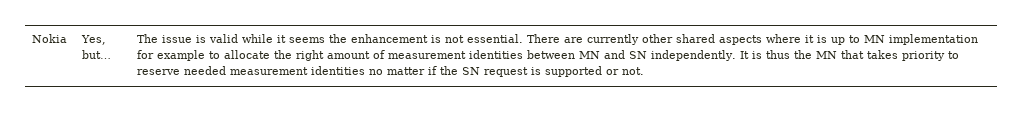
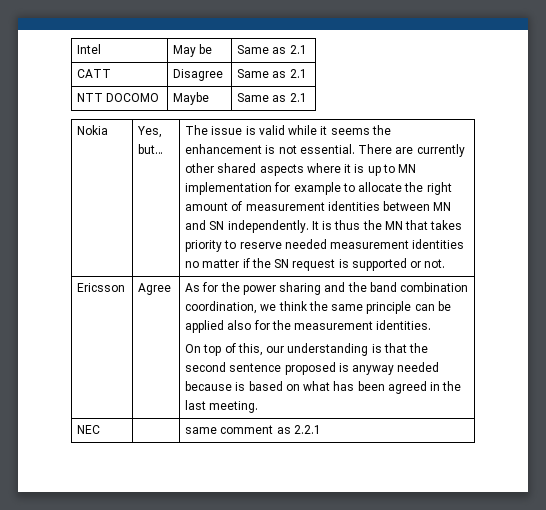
+ Intel | May be | Same as 2.1
+ CATT | Disagree | Same as 2.1
+ NTT DOCOMO | Maybe | Same as 2.1
+ Ericsson | Agree | As for the power sharing and the band combination coordination, we think the same principle can be applied also for the measurement identities.
+ On top of this, our understanding is that the second sentence proposed is anyway needed because is based on what has been agreed in the last meeting.
+ NEC | | same comment as 2.2.1

